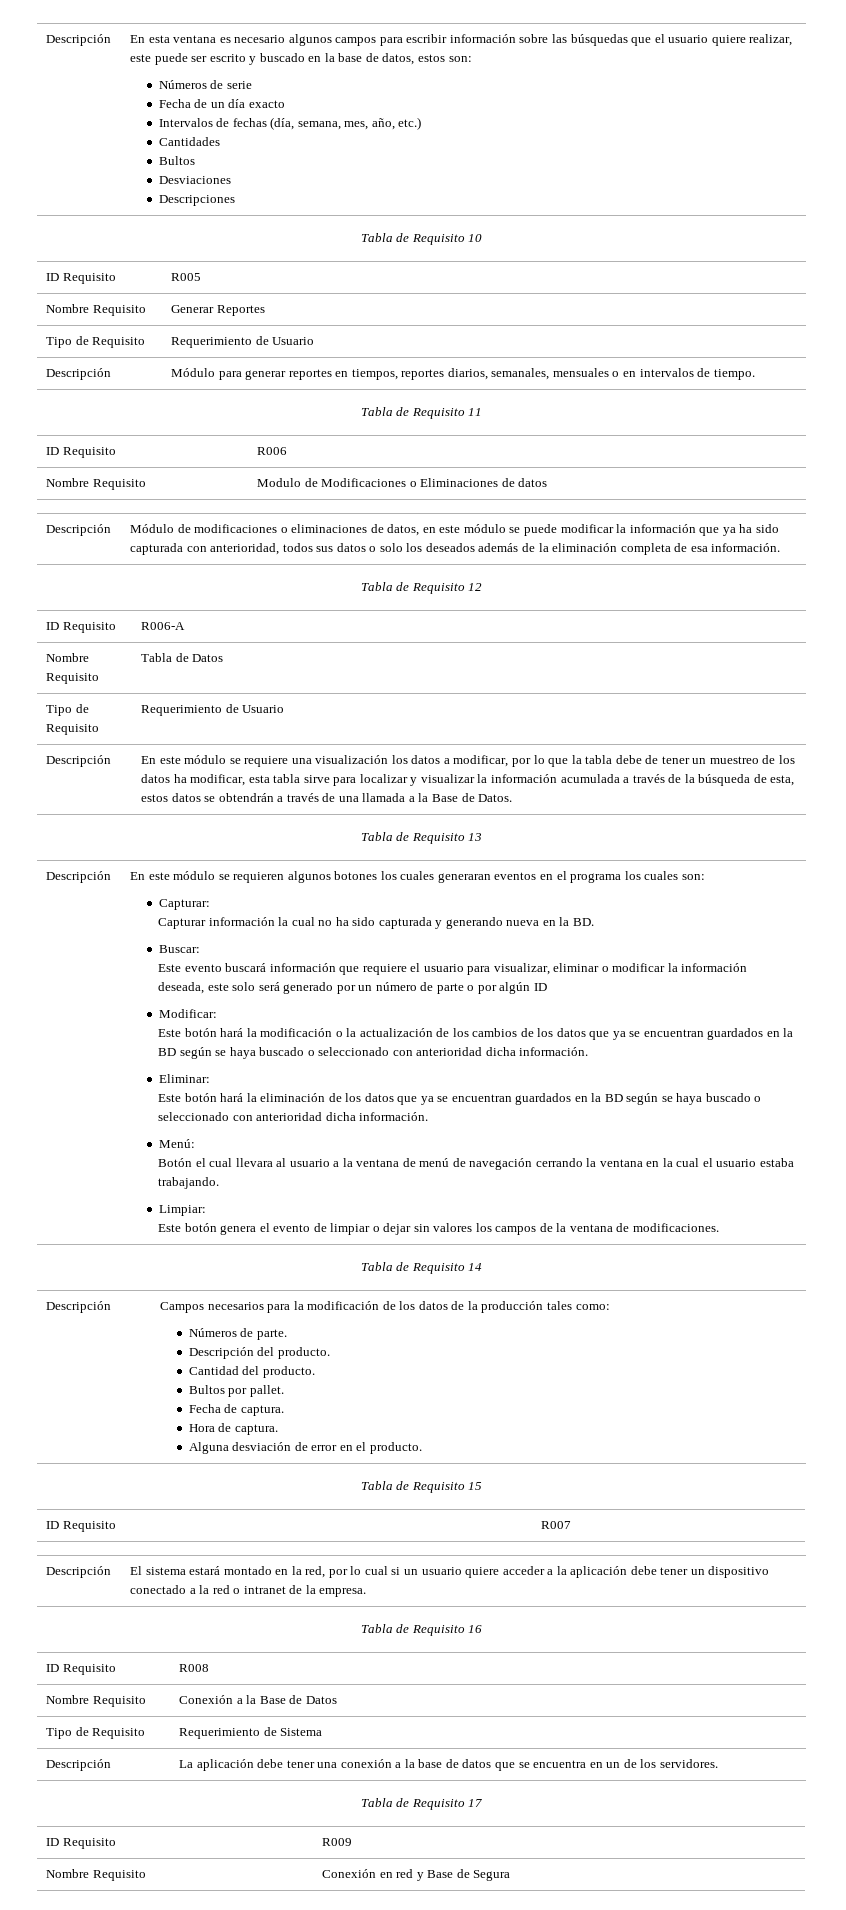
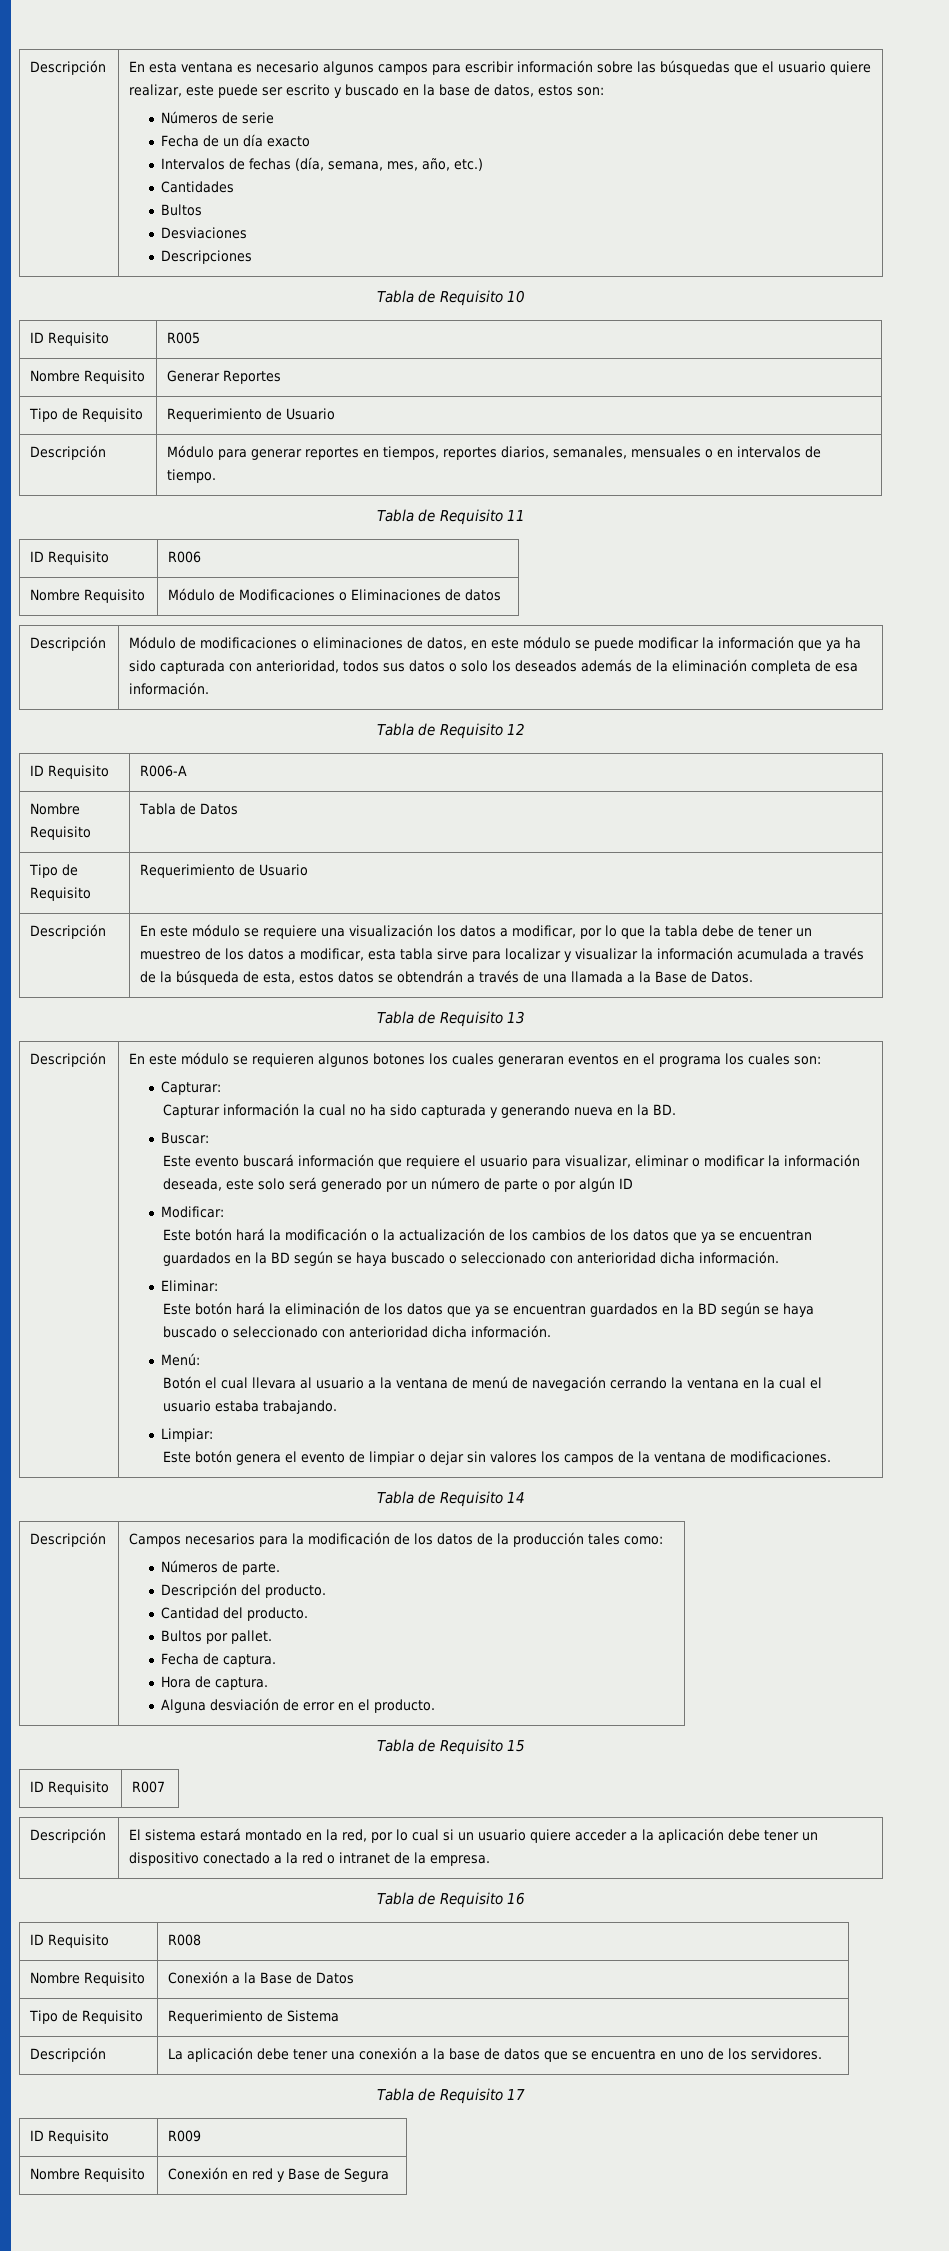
- Nombre Requisito | Modulo de Modificaciones o Eliminaciones de datos
+ Nombre Requisito | Módulo de Modificaciones o Eliminaciones de datos
- En este módulo se requiere una visualización los datos a modificar, por lo que la tabla debe de tener un muestreo de los datos ha modificar, esta tabla sirve para localizar y visualizar la información acumulada a través de la búsqueda de esta, estos datos se obtendrán a través de una llamada a la Base de Datos.
+ En este módulo se requiere una visualización los datos a modificar, por lo que la tabla debe de tener un muestreo de los datos a modificar, esta tabla sirve para localizar y visualizar la información acumulada a través de la búsqueda de esta, estos datos se obtendrán a través de una llamada a la Base de Datos.
- Descripción | La aplicación debe tener una conexión a la base de datos que se encuentra en un de los servidores.
+ Descripción | La aplicación debe tener una conexión a la base de datos que se encuentra en uno de los servidores.

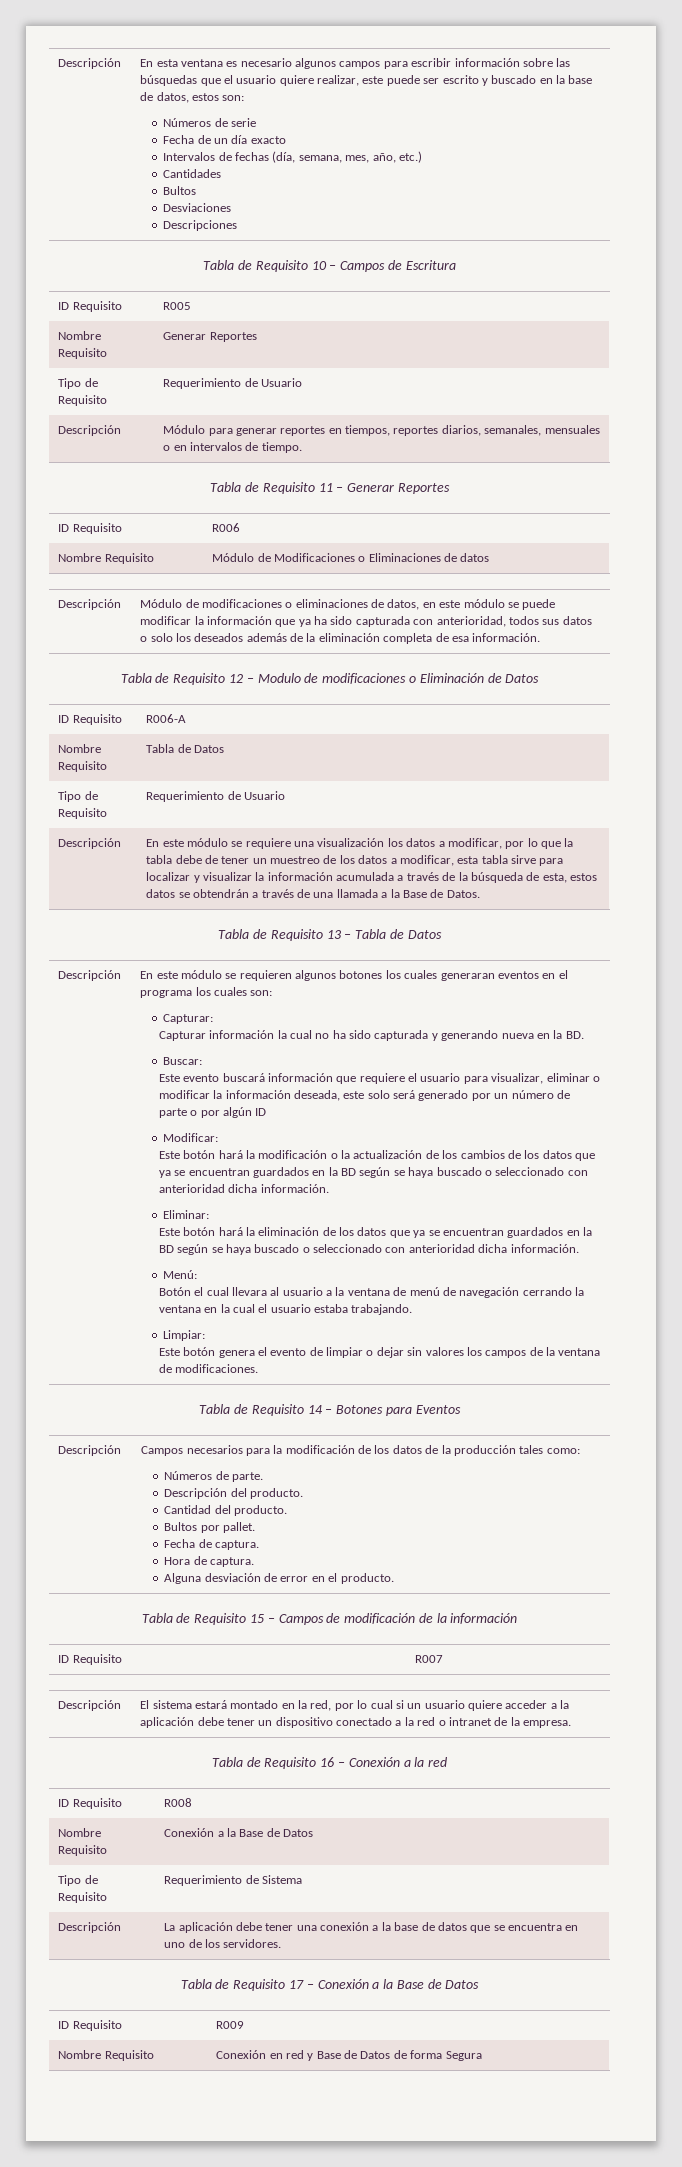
- Tabla de Requisito 10
+ Tabla de Requisito 10 – Campos de Escritura
- Tabla de Requisito 11
+ Tabla de Requisito 11 – Generar Reportes
- Tabla de Requisito 12
+ Tabla de Requisito 12 – Modulo de modificaciones o Eliminación de Datos
- Tabla de Requisito 13
+ Tabla de Requisito 13 – Tabla de Datos
- Tabla de Requisito 14
+ Tabla de Requisito 14 – Botones para Eventos
- Tabla de Requisito 15
+ Tabla de Requisito 15 – Campos de modificación de la información
- Tabla de Requisito 16
+ Tabla de Requisito 16 – Conexión a la red
- Tabla de Requisito 17
+ Tabla de Requisito 17 – Conexión a la Base de Datos
- Nombre Requisito | Conexión en red y Base de Segura
+ Nombre Requisito | Conexión en red y Base de Datos de forma Segura

